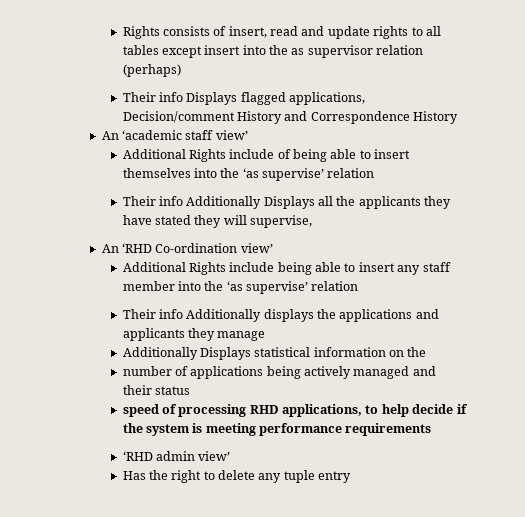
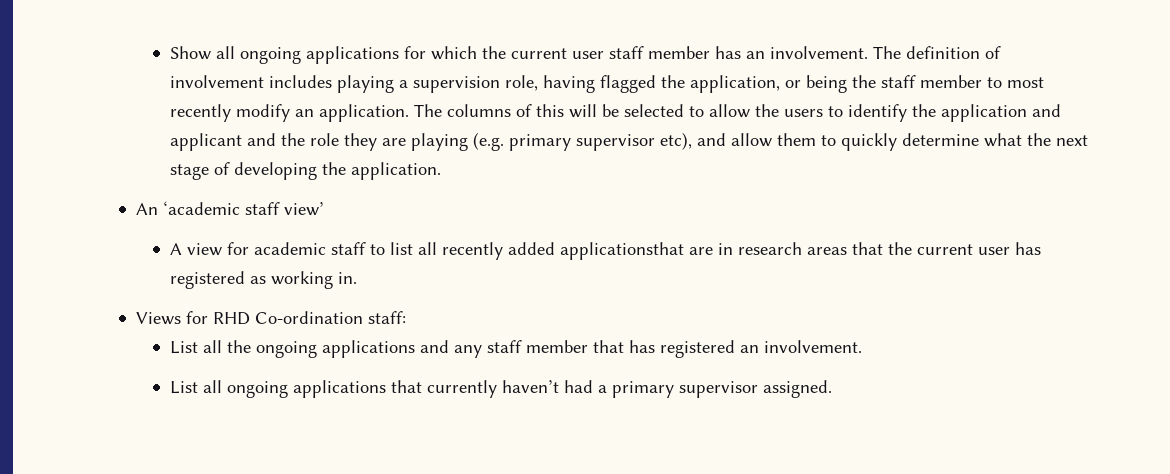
- Rights consists of insert, read and update rights to all tables except insert into the as supervisor relation (perhaps)
- Their info Displays flagged applications, Decision/comment History and Correspondence History
+ Show all ongoing applications for which the current user staff member has an involvement. The definition of involvement includes playing a supervision role, having flagged the application, or being the staff member to most recently modify an application. The columns of this will be selected to allow the users to identify the application and applicant and the role they are playing (e.g. primary supervisor etc), and allow them to quickly determine what the next stage of developing the application.
  An ‘academic staff view’
- Additional Rights include of being able to insert themselves into the ‘as supervise’ relation
- Their info Additionally Displays all the applicants they have stated they will supervise,
- An ‘RHD Co-ordination view’
- Additional Rights include being able to insert any staff member into the ‘as supervise’ relation
- Their info Additionally displays the applications and applicants they manage
- Additionally Displays statistical information on the
- number of applications being actively managed and their status
- speed of processing RHD applications, to help decide if the system is meeting performance requirements
- ‘RHD admin view’
- Has the right to delete any tuple entry
+ A view for academic staff to list all recently added applicationsthat are in research areas that the current user has registered as working in.
+ Views for RHD Co-ordination staff:
+ List all the ongoing applications and any staff member that has registered an involvement.
+ List all ongoing applications that currently haven’t had a primary supervisor assigned.

